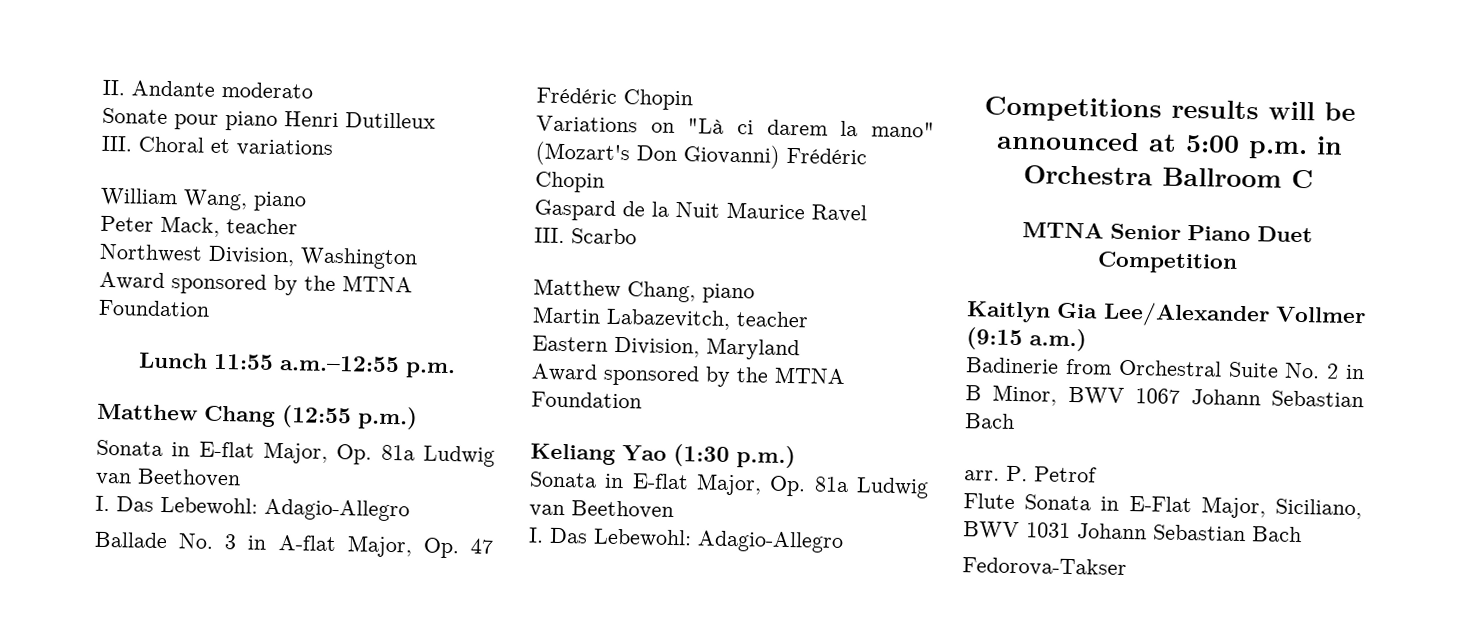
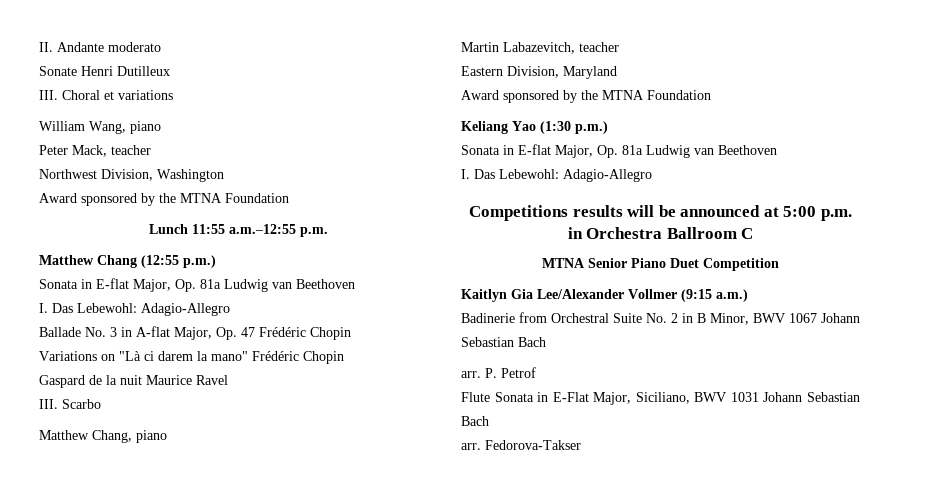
- Sonate pour piano Henri Dutilleux
+ Sonate Henri Dutilleux
- Variations on "Là ci darem la mano" (Mozart's Don Giovanni) Frédéric Chopin
+ Variations on "Là ci darem la mano" Frédéric Chopin
- Gaspard de la Nuit Maurice Ravel
+ Gaspard de la nuit Maurice Ravel
  Flute Sonata in E-Flat Major, Siciliano, BWV 1031 Johann Sebastian Bach
- Fedorova-Takser
+ arr. Fedorova-Takser

